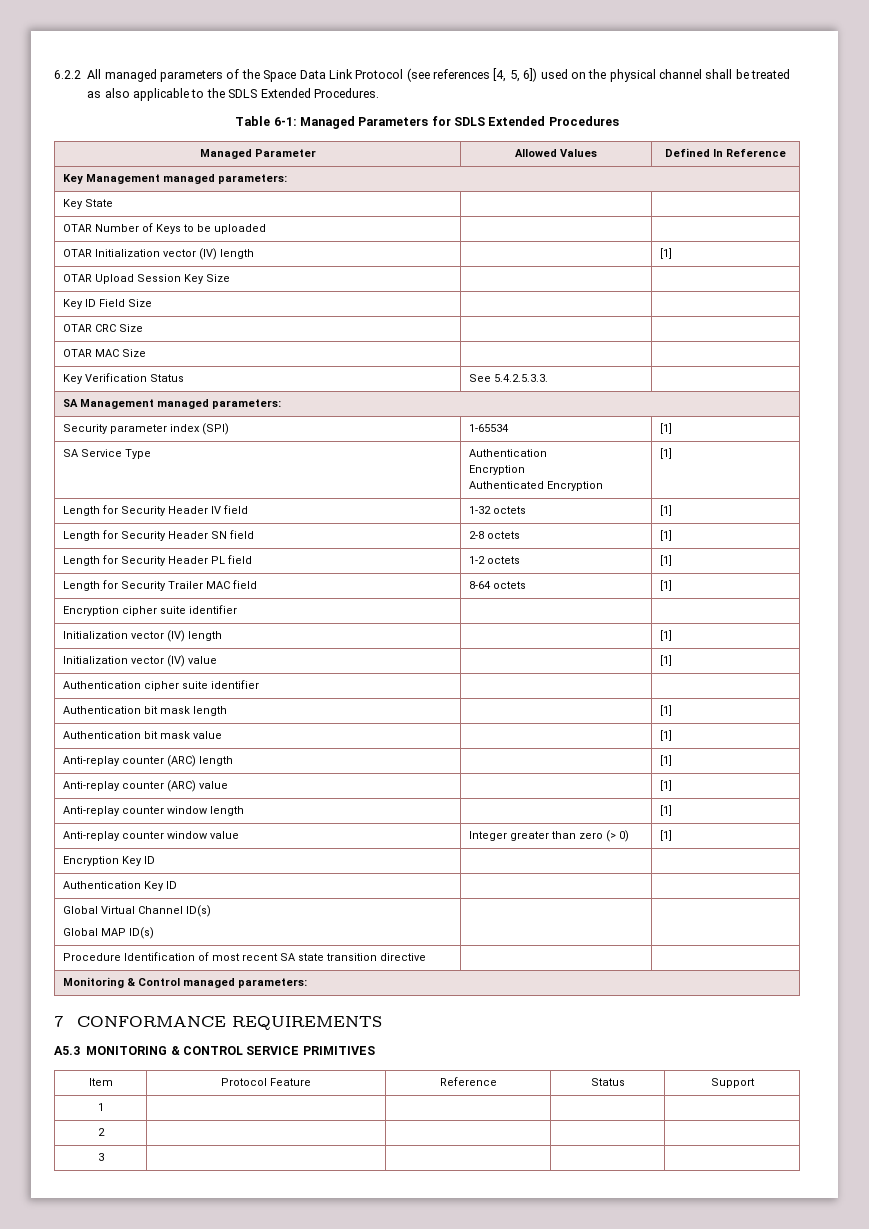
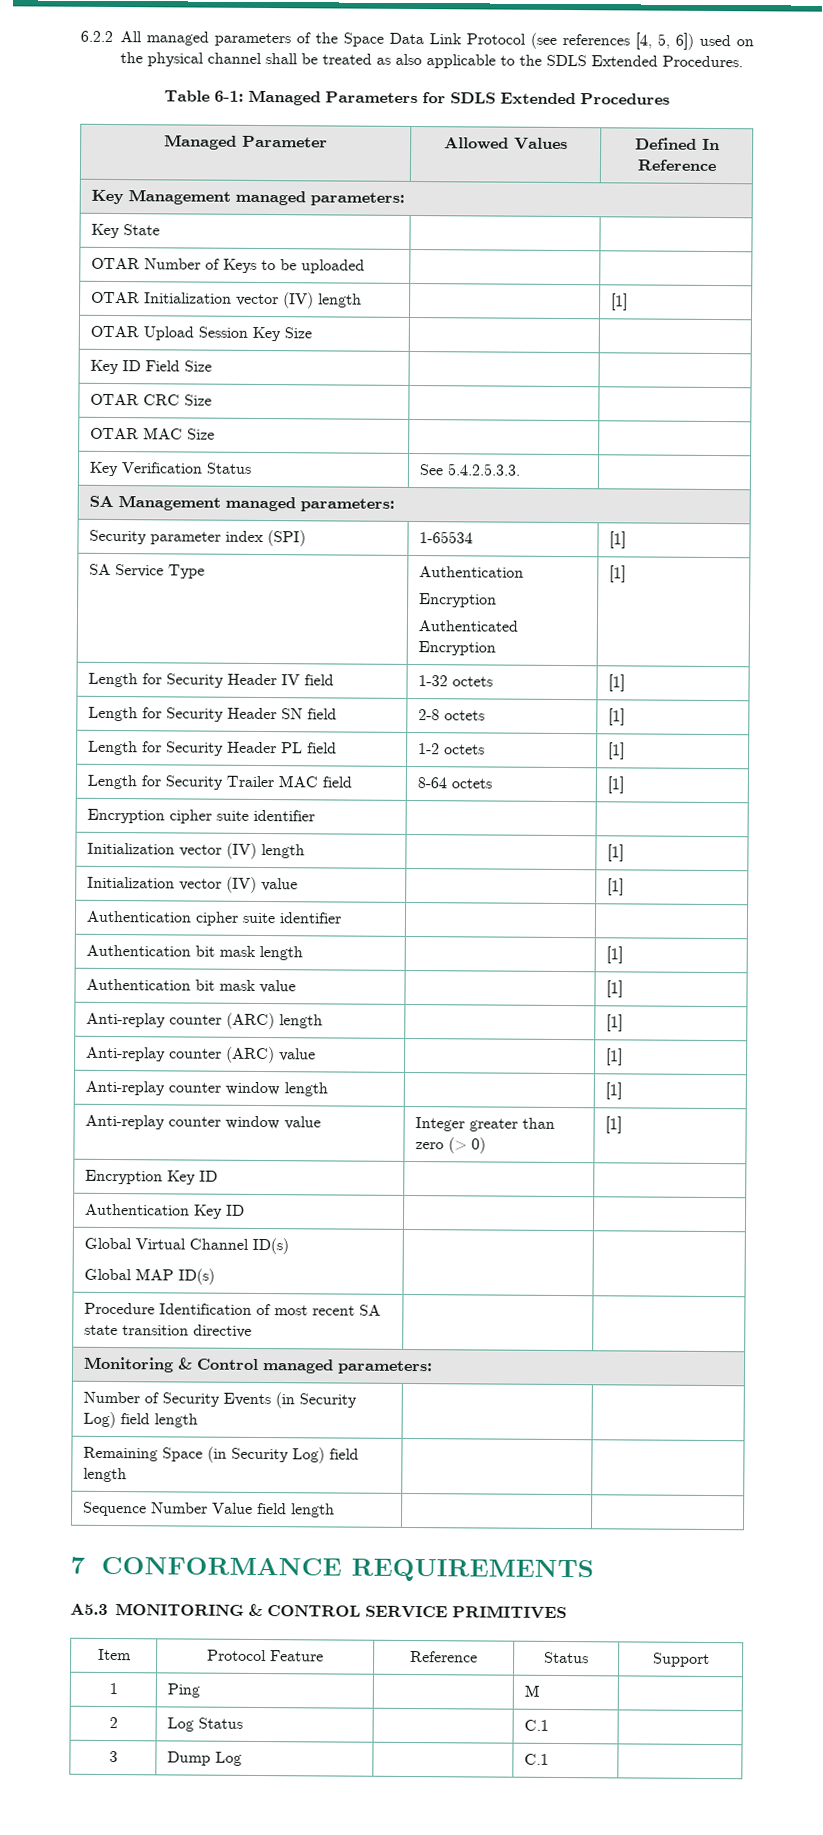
+ Number of Security Events (in Security Log) field length | |
+ Remaining Space (in Security Log) field length | |
+ Sequence Number Value field length | |
- 1 | | | |
+ 1 | Ping | | M |
- 2 | | | |
- 3 | | | |
+ 2 | Log Status | | C.1 |
+ 3 | Dump Log | | C.1 |

